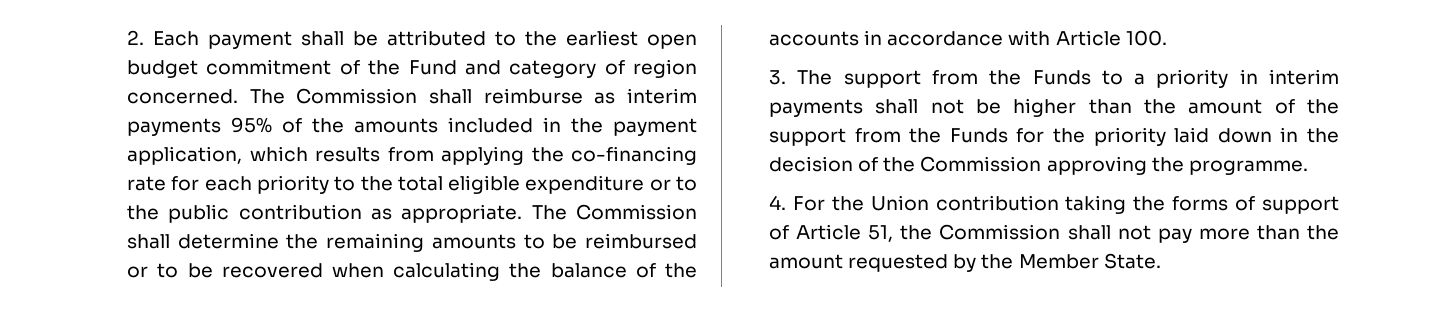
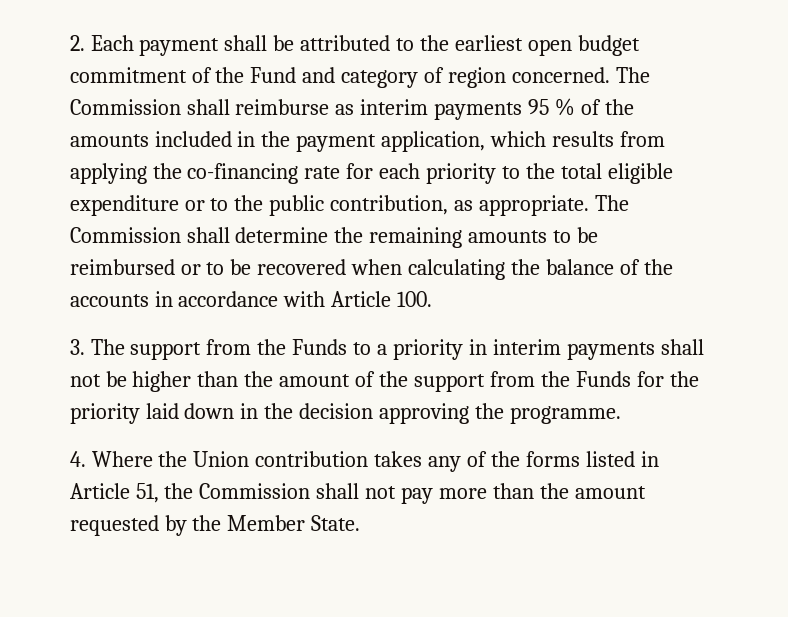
- The Commission shall reimburse as interim payments 95% of the amounts included in the payment application, which results from applying the co-financing rate for each priority to the total eligible expenditure or to the public contribution as appropriate.
+ The Commission shall reimburse as interim payments 95 % of the amounts included in the payment application, which results from applying the co-financing rate for each priority to the total eligible expenditure or to the public contribution, as appropriate.
- 3. The support from the Funds to a priority in interim payments shall not be higher than the amount of the support from the Funds for the priority laid down in the decision of the Commission approving the programme.
+ 3. The support from the Funds to a priority in interim payments shall not be higher than the amount of the support from the Funds for the priority laid down in the decision approving the programme.
- 4. For the Union contribution taking the forms of support of Article 51, the Commission shall not pay more than the amount requested by the Member State.
+ 4. Where the Union contribution takes any of the forms listed in Article 51, the Commission shall not pay more than the amount requested by the Member State.

